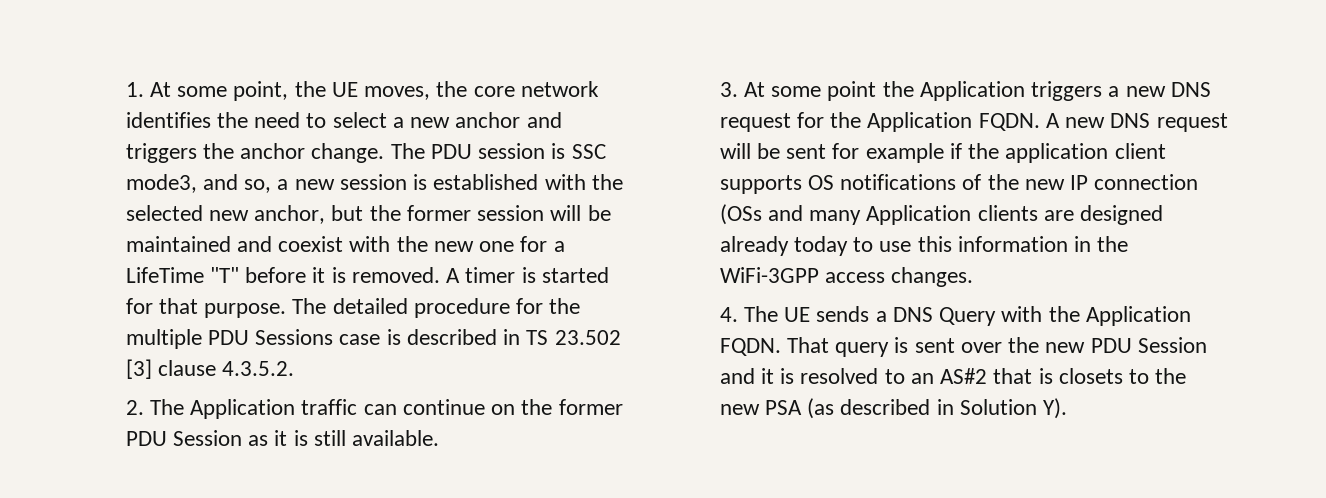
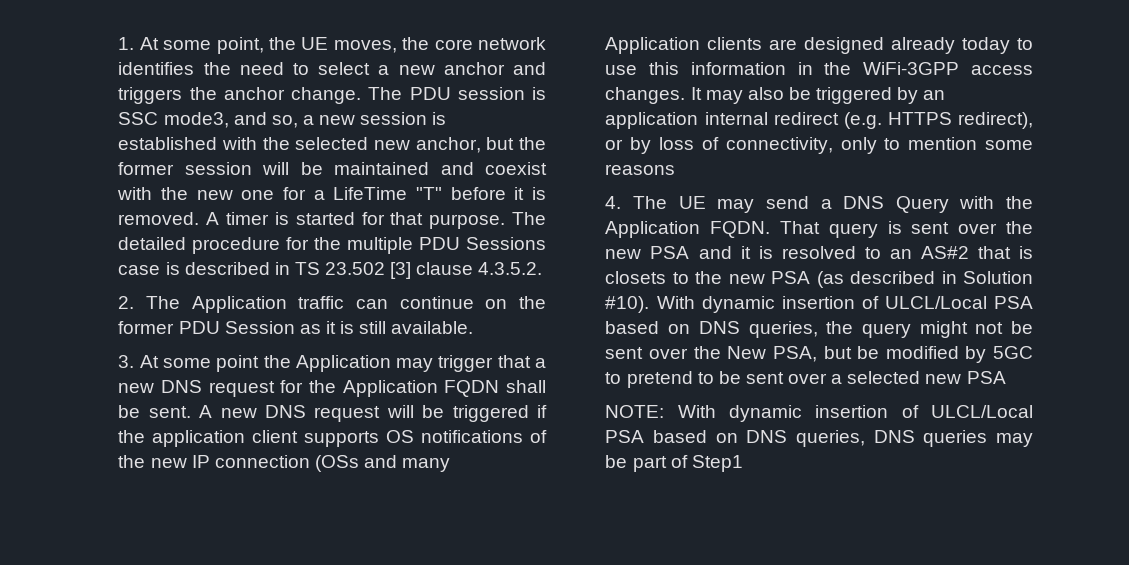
- 3. At some point the Application triggers a new DNS request for the Application FQDN.
+ 3. At some point the Application may trigger that a new DNS request for the Application FQDN shall be sent.
- A new DNS request will be sent for example if the application client supports OS notifications of the new IP connection (OSs and many Application clients are designed already today to use this information in the WiFi-3GPP access changes.
+ A new DNS request will be triggered if the application client supports OS notifications of the new IP connection (OSs and many Application clients are designed already today to use this information in the WiFi-3GPP access changes. It may also be triggered by an application internal redirect (e.g. HTTPS redirect), or by loss of connectivity, only to mention some reasons
- 4. The UE sends a DNS Query with the Application FQDN.
+ 4. The UE may send a DNS Query with the Application FQDN.
- That query is sent over the new PDU Session and it is resolved to an AS#2 that is closets to the new PSA (as described in Solution Y).
+ That query is sent over the new PSA and it is resolved to an AS#2 that is closets to the new PSA (as described in Solution #10). With dynamic insertion of ULCL/Local PSA based on DNS queries, the query might not be sent over the New PSA, but be modified by 5GC to pretend to be sent over a selected new PSA
+ NOTE: With dynamic insertion of ULCL/Local PSA based on DNS queries, DNS queries may be part of Step1

